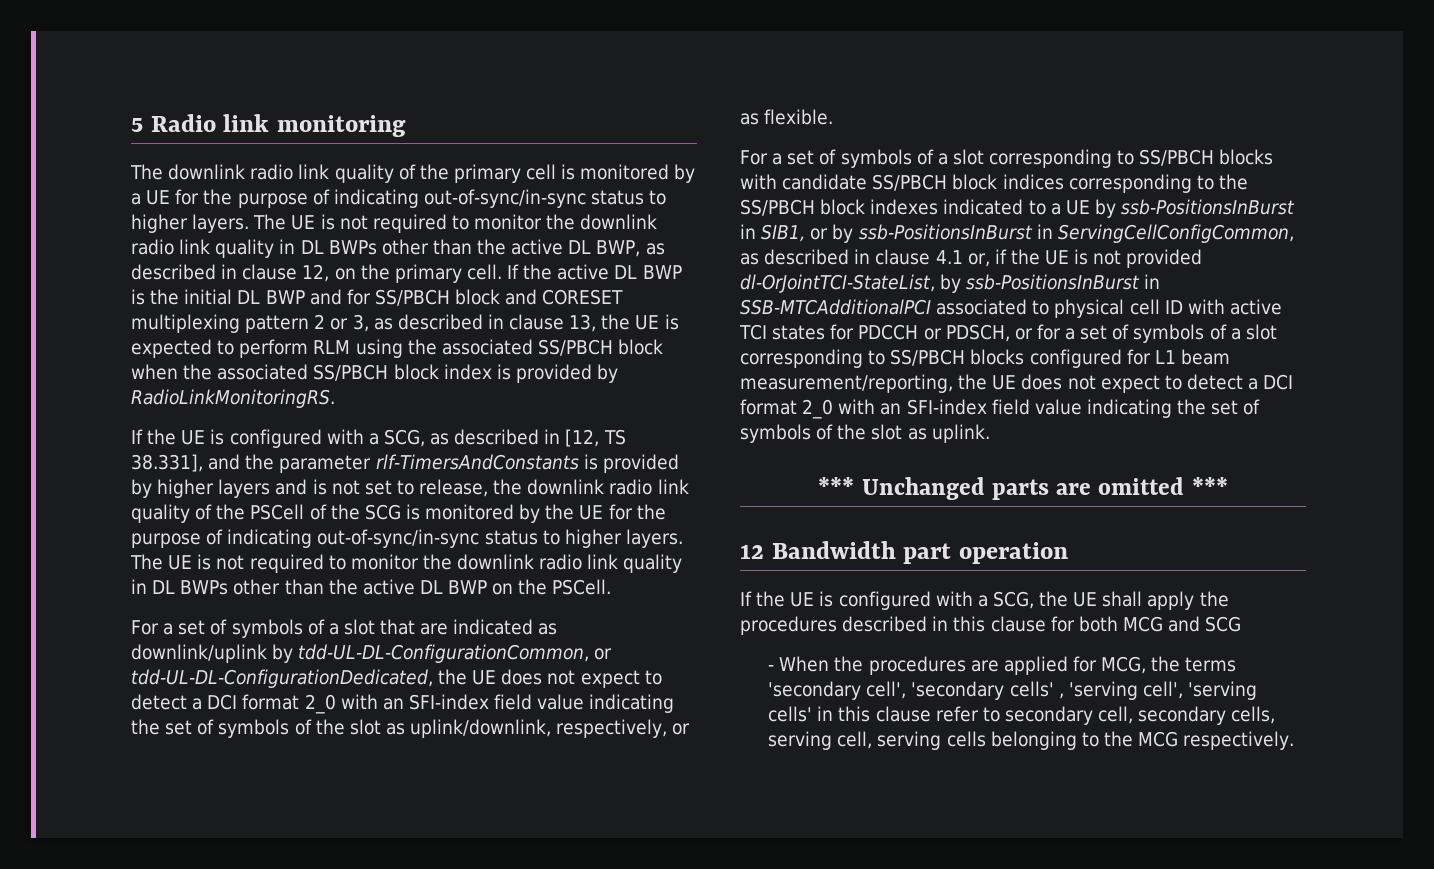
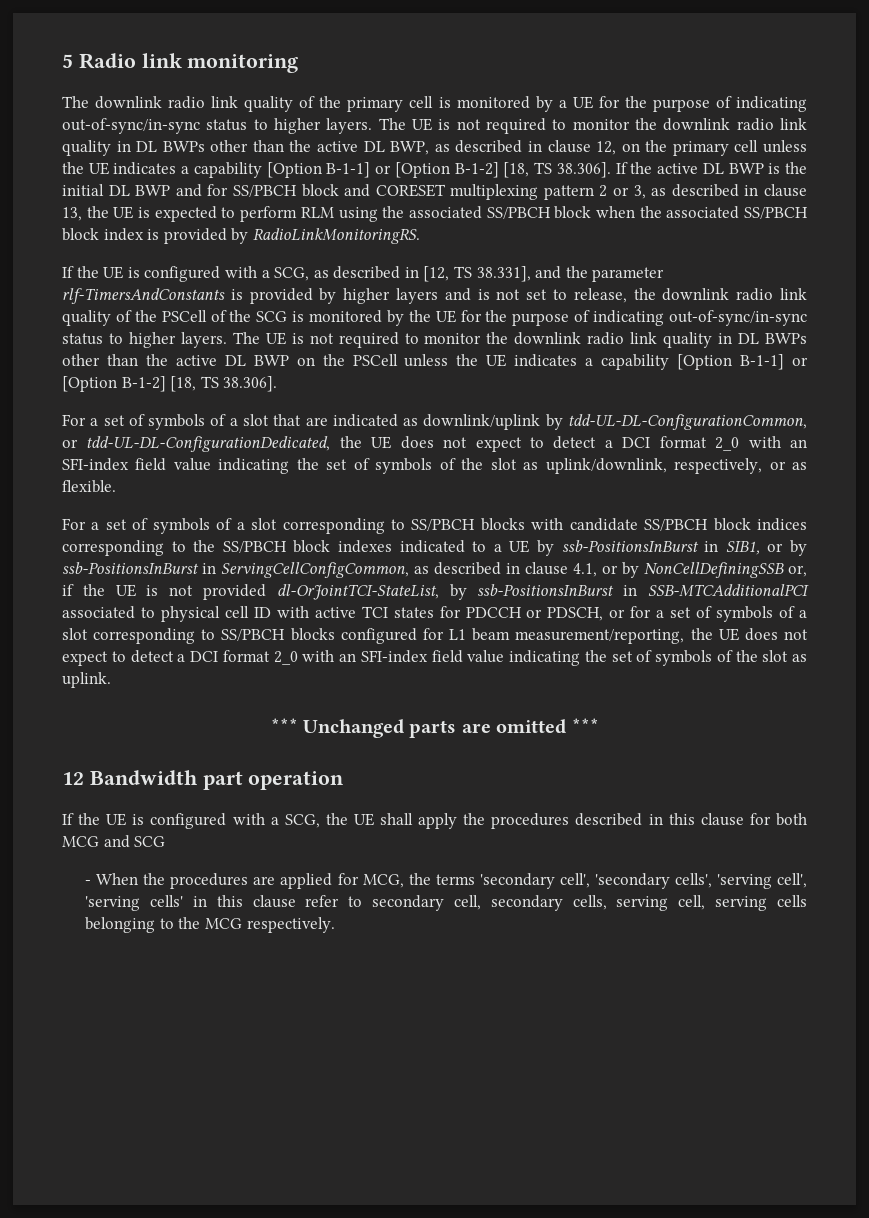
- The UE is not required to monitor the downlink radio link quality in DL BWPs other than the active DL BWP, as described in clause 12, on the primary cell. If the active DL BWP is the initial DL BWP and for SS/PBCH block and CORESET multiplexing pattern 2 or 3, as described in clause 13, the UE is expected to perform RLM using the associated SS/PBCH block when the associated SS/PBCH block index is provided by RadioLinkMonitoringRS.
+ The UE is not required to monitor the downlink radio link quality in DL BWPs other than the active DL BWP, as described in clause 12, on the primary cell unless the UE indicates a capability [Option B-1-1] or [Option B-1-2] [18, TS 38.306]. If the active DL BWP is the initial DL BWP and for SS/PBCH block and CORESET multiplexing pattern 2 or 3, as described in clause 13, the UE is expected to perform RLM using the associated SS/PBCH block when the associated SS/PBCH block index is provided by RadioLinkMonitoringRS.
- The UE is not required to monitor the downlink radio link quality in DL BWPs other than the active DL BWP on the PSCell.
+ The UE is not required to monitor the downlink radio link quality in DL BWPs other than the active DL BWP on the PSCell unless the UE indicates a capability [Option B-1-1] or [Option B-1-2] [18, TS 38.306].
- For a set of symbols of a slot corresponding to SS/PBCH blocks with candidate SS/PBCH block indices corresponding to the SS/PBCH block indexes indicated to a UE by ssb-PositionsInBurst in SIB1, or by ssb-PositionsInBurst in ServingCellConfigCommon, as described in clause 4.1 or, if the UE is not provided dl-OrJointTCI-StateList, by ssb-PositionsInBurst in SSB-MTCAdditionalPCI associated to physical cell ID with active TCI states for PDCCH or PDSCH, or for a set of symbols of a slot corresponding to SS/PBCH blocks configured for L1 beam measurement/reporting, the UE does not expect to detect a DCI format 2_0 with an SFI-index field value indicating the set of symbols of the slot as uplink.
+ For a set of symbols of a slot corresponding to SS/PBCH blocks with candidate SS/PBCH block indices corresponding to the SS/PBCH block indexes indicated to a UE by ssb-PositionsInBurst in SIB1, or by ssb-PositionsInBurst in ServingCellConfigCommon, as described in clause 4.1, or by NonCellDefiningSSB or, if the UE is not provided dl-OrJointTCI-StateList, by ssb-PositionsInBurst in SSB-MTCAdditionalPCI associated to physical cell ID with active TCI states for PDCCH or PDSCH, or for a set of symbols of a slot corresponding to SS/PBCH blocks configured for L1 beam measurement/reporting, the UE does not expect to detect a DCI format 2_0 with an SFI-index field value indicating the set of symbols of the slot as uplink.
- - When the procedures are applied for MCG, the terms 'secondary cell', 'secondary cells' , 'serving cell', 'serving cells' in this clause refer to secondary cell, secondary cells, serving cell, serving cells belonging to the MCG respectively.
+ - When the procedures are applied for MCG, the terms 'secondary cell', 'secondary cells', 'serving cell', 'serving cells' in this clause refer to secondary cell, secondary cells, serving cell, serving cells belonging to the MCG respectively.

